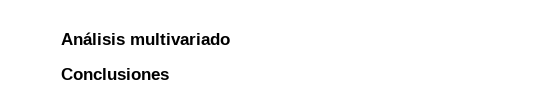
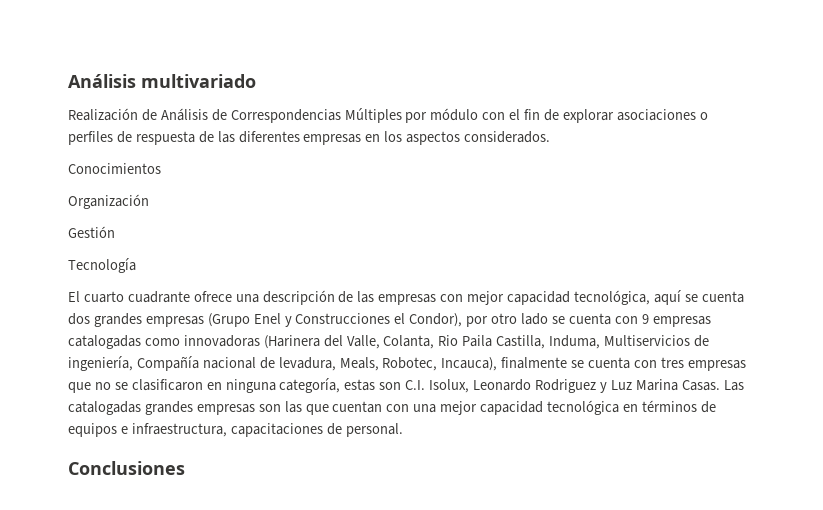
+ Realización de Análisis de Correspondencias Múltiples por módulo con el fin de explorar asociaciones o perfiles de respuesta de las diferentes empresas en los aspectos considerados.
+ Conocimientos
+ Organización
+ Gestión
+ Tecnología
+ El cuarto cuadrante ofrece una descripción de las empresas con mejor capacidad tecnológica, aquí se cuenta dos grandes empresas (Grupo Enel y Construcciones el Condor), por otro lado se cuenta con 9 empresas catalogadas como innovadoras (Harinera del Valle, Colanta, Rio Paila Castilla, Induma, Multiservicios de ingeniería, Compañía nacional de levadura, Meals, Robotec, Incauca), finalmente se cuenta con tres empresas que no se clasificaron en ninguna categoría, estas son C.I. Isolux, Leonardo Rodriguez y Luz Marina Casas. Las catalogadas grandes empresas son las que cuentan con una mejor capacidad tecnológica en términos de equipos e infraestructura, capacitaciones de personal.

